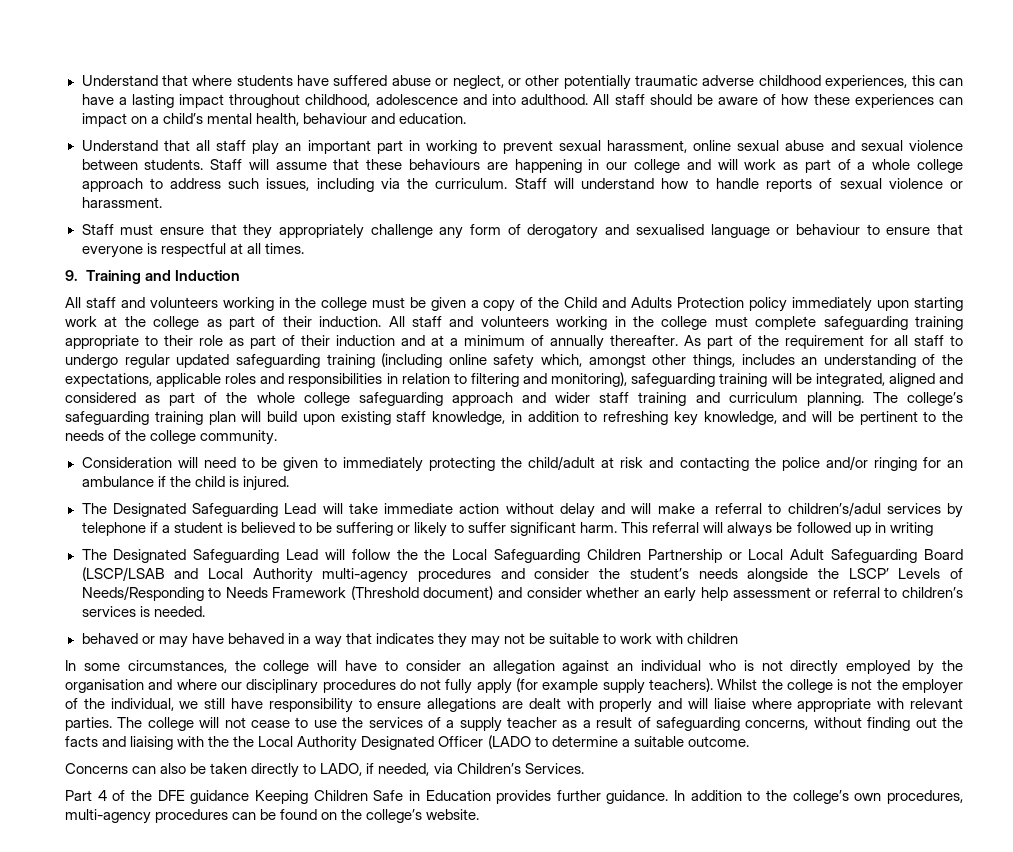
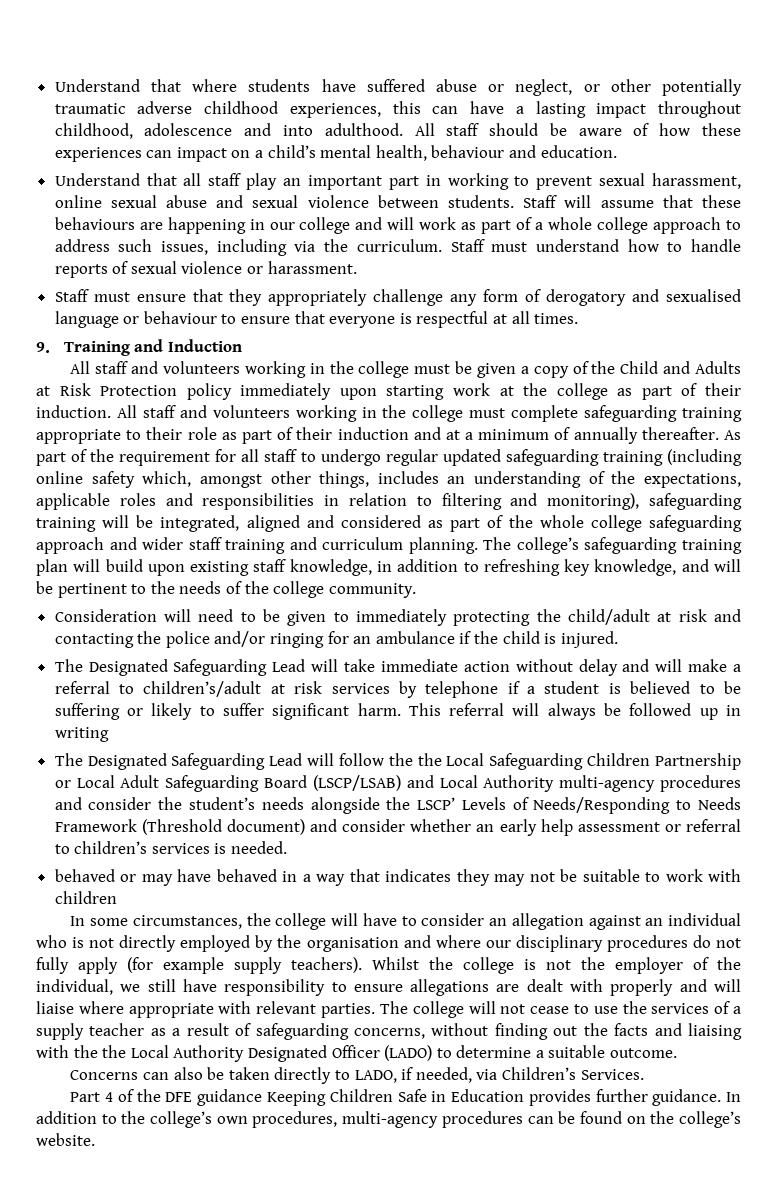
- Staff will understand how to handle reports of sexual violence or harassment.
+ Staff must understand how to handle reports of sexual violence or harassment.
- All staff and volunteers working in the college must be given a copy of the Child and Adults Protection policy immediately upon starting work at the college as part of their induction.
+ All staff and volunteers working in the college must be given a copy of the Child and Adults at Risk Protection policy immediately upon starting work at the college as part of their induction.
- The Designated Safeguarding Lead will take immediate action without delay and will make a referral to children’s/adul services by telephone if a student is believed to be suffering or likely to suffer significant harm.
+ The Designated Safeguarding Lead will take immediate action without delay and will make a referral to children’s/adult at risk services by telephone if a student is believed to be suffering or likely to suffer significant harm.
- The Designated Safeguarding Lead will follow the the Local Safeguarding Children Partnership or Local Adult Safeguarding Board (LSCP/LSAB and Local Authority multi-agency procedures and consider the student’s needs alongside the LSCP’ Levels of Needs/Responding to Needs Framework (Threshold document) and consider whether an early help assessment or referral to children’s services is needed.
+ The Designated Safeguarding Lead will follow the the Local Safeguarding Children Partnership or Local Adult Safeguarding Board (LSCP/LSAB) and Local Authority multi-agency procedures and consider the student’s needs alongside the LSCP’ Levels of Needs/Responding to Needs Framework (Threshold document) and consider whether an early help assessment or referral to children’s services is needed.
- The college will not cease to use the services of a supply teacher as a result of safeguarding concerns, without finding out the facts and liaising with the the Local Authority Designated Officer (LADO to determine a suitable outcome.
+ The college will not cease to use the services of a supply teacher as a result of safeguarding concerns, without finding out the facts and liaising with the the Local Authority Designated Officer (LADO) to determine a suitable outcome.

